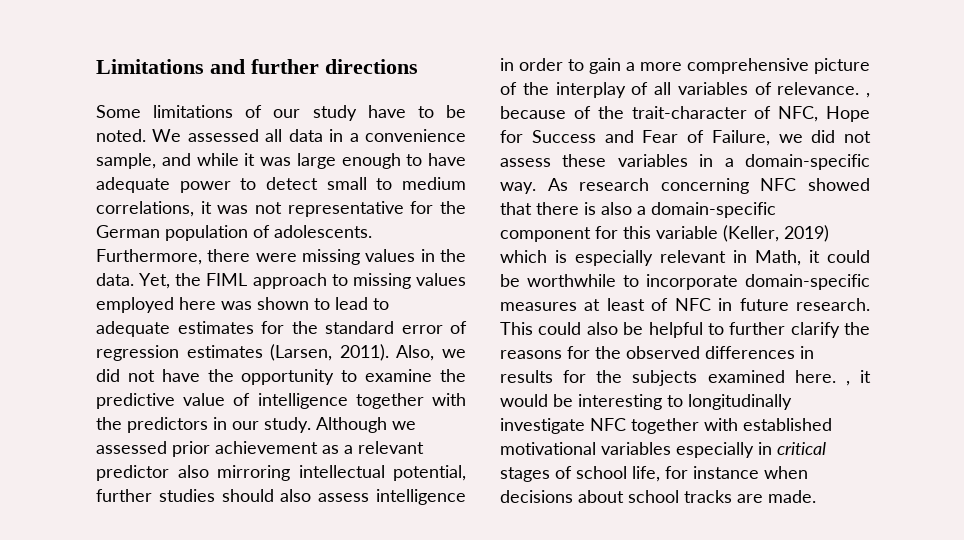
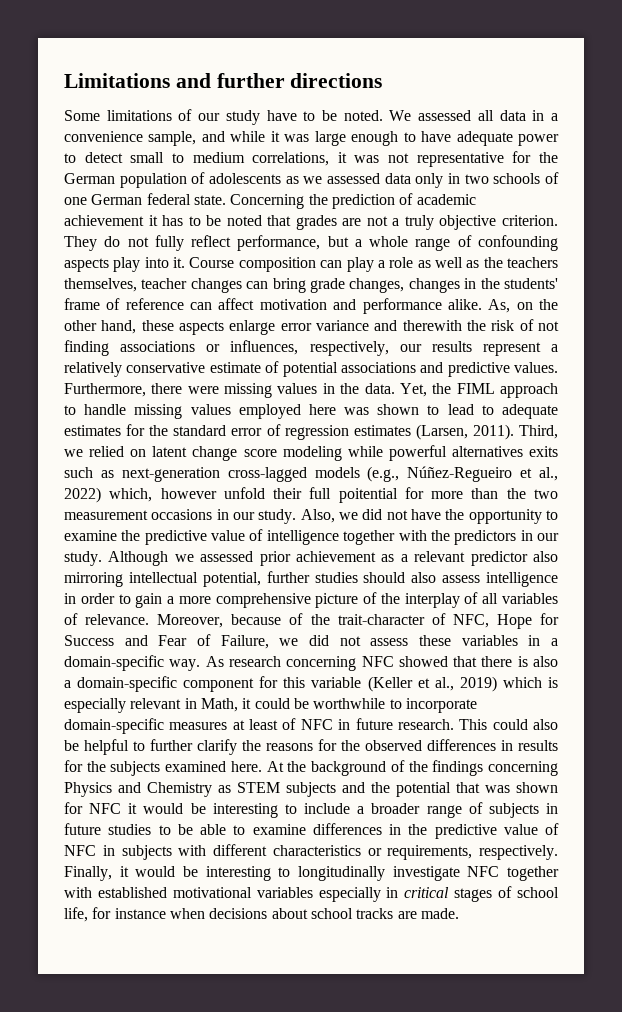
- We assessed all data in a convenience sample, and while it was large enough to have adequate power to detect small to medium correlations, it was not representative for the German population of adolescents.
+ We assessed all data in a convenience sample, and while it was large enough to have adequate power to detect small to medium correlations, it was not representative for the German population of adolescents as we assessed data only in two schools of one German federal state. Concerning the prediction of academic achievement it has to be noted that grades are not a truly objective criterion. They do not fully reflect performance, but a whole range of confounding aspects play into it. Course composition can play a role as well as the teachers themselves, teacher changes can bring grade changes, changes in the students' frame of reference can affect motivation and performance alike. As, on the other hand, these aspects enlarge error variance and therewith the risk of not finding associations or influences, respectively, our results represent a relatively conservative estimate of potential associations and predictive values.
- Yet, the FIML approach to missing values employed here was shown to lead to adequate estimates for the standard error of regression estimates (Larsen, 2011).
+ Yet, the FIML approach to handle missing values employed here was shown to lead to adequate estimates for the standard error of regression estimates (Larsen, 2011).
+ Third, we relied on latent change score modeling while powerful alternatives exits such as next-generation cross-lagged models (e.g., Núñez-Regueiro et al., 2022) which, however unfold their full poitential for more than the two measurement occasions in our study.
- Although we assessed prior achievement as a relevant predictor also mirroring intellectual potential, further studies should also assess intelligence in order to gain a more comprehensive picture of the interplay of all variables of relevance. , because of the trait-character of NFC, Hope for Success and Fear of Failure, we did not assess these variables in a domain-specific way.
+ Although we assessed prior achievement as a relevant predictor also mirroring intellectual potential, further studies should also assess intelligence in order to gain a more comprehensive picture of the interplay of all variables of relevance. Moreover, because of the trait-character of NFC, Hope for Success and Fear of Failure, we did not assess these variables in a domain-specific way.
- As research concerning NFC showed that there is also a domain-specific component for this variable (Keller, 2019) which is especially relevant in Math, it could be worthwhile to incorporate domain-specific measures at least of NFC in future research.
+ As research concerning NFC showed that there is also a domain-specific component for this variable (Keller et al., 2019) which is especially relevant in Math, it could be worthwhile to incorporate domain-specific measures at least of NFC in future research.
- This could also be helpful to further clarify the reasons for the observed differences in results for the subjects examined here. , it would be interesting to longitudinally investigate NFC together with established motivational variables especially in critical stages of school life, for instance when decisions about school tracks are made.
+ This could also be helpful to further clarify the reasons for the observed differences in results for the subjects examined here. At the background of the findings concerning Physics and Chemistry as STEM subjects and the potential that was shown for NFC it would be interesting to include a broader range of subjects in future studies to be able to examine differences in the predictive value of NFC in subjects with different characteristics or requirements, respectively. Finally, it would be interesting to longitudinally investigate NFC together with established motivational variables especially in critical stages of school life, for instance when decisions about school tracks are made.

